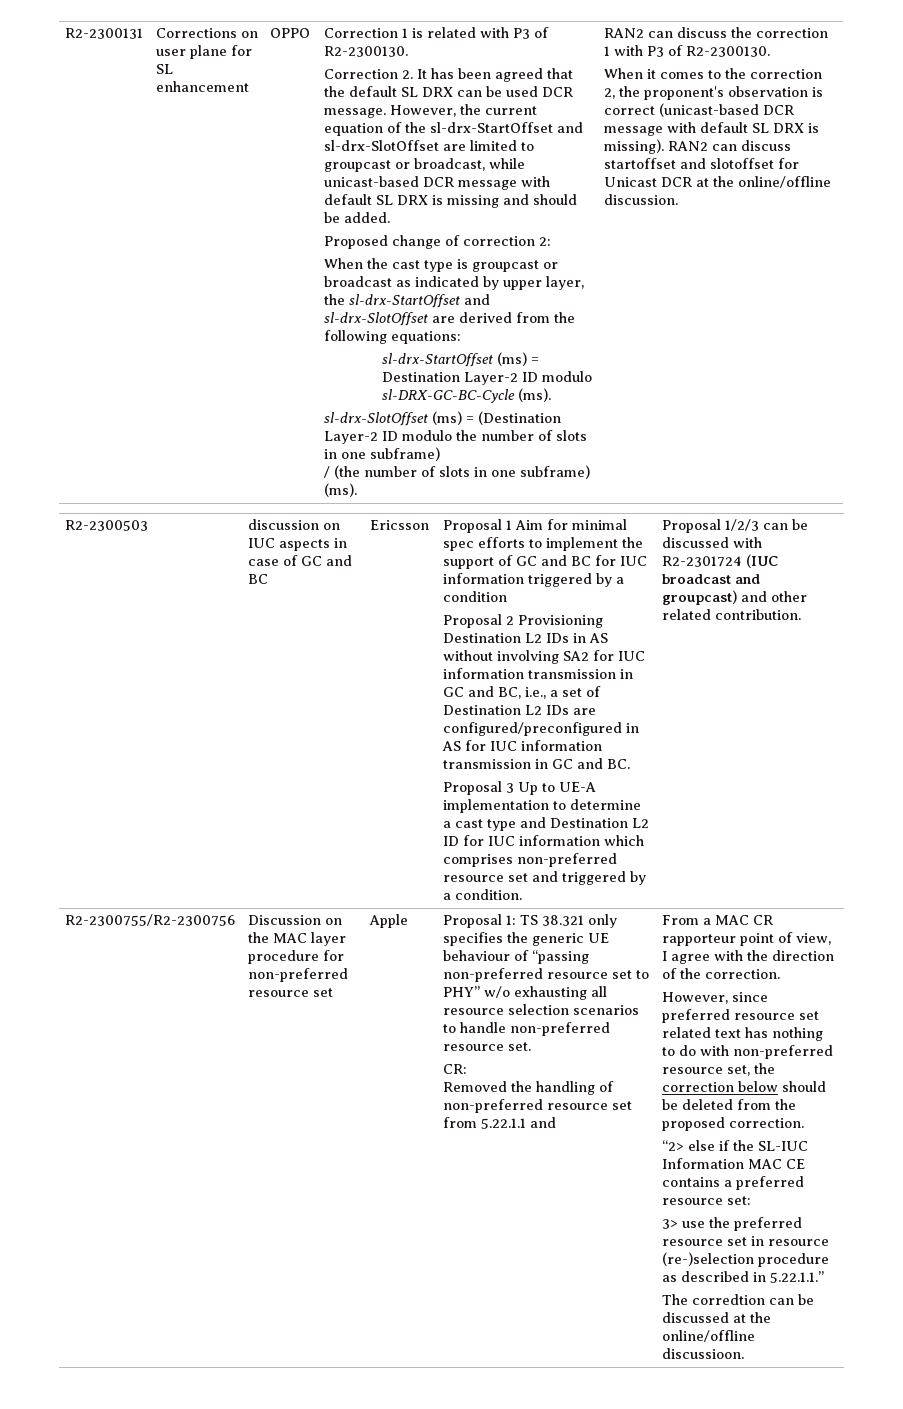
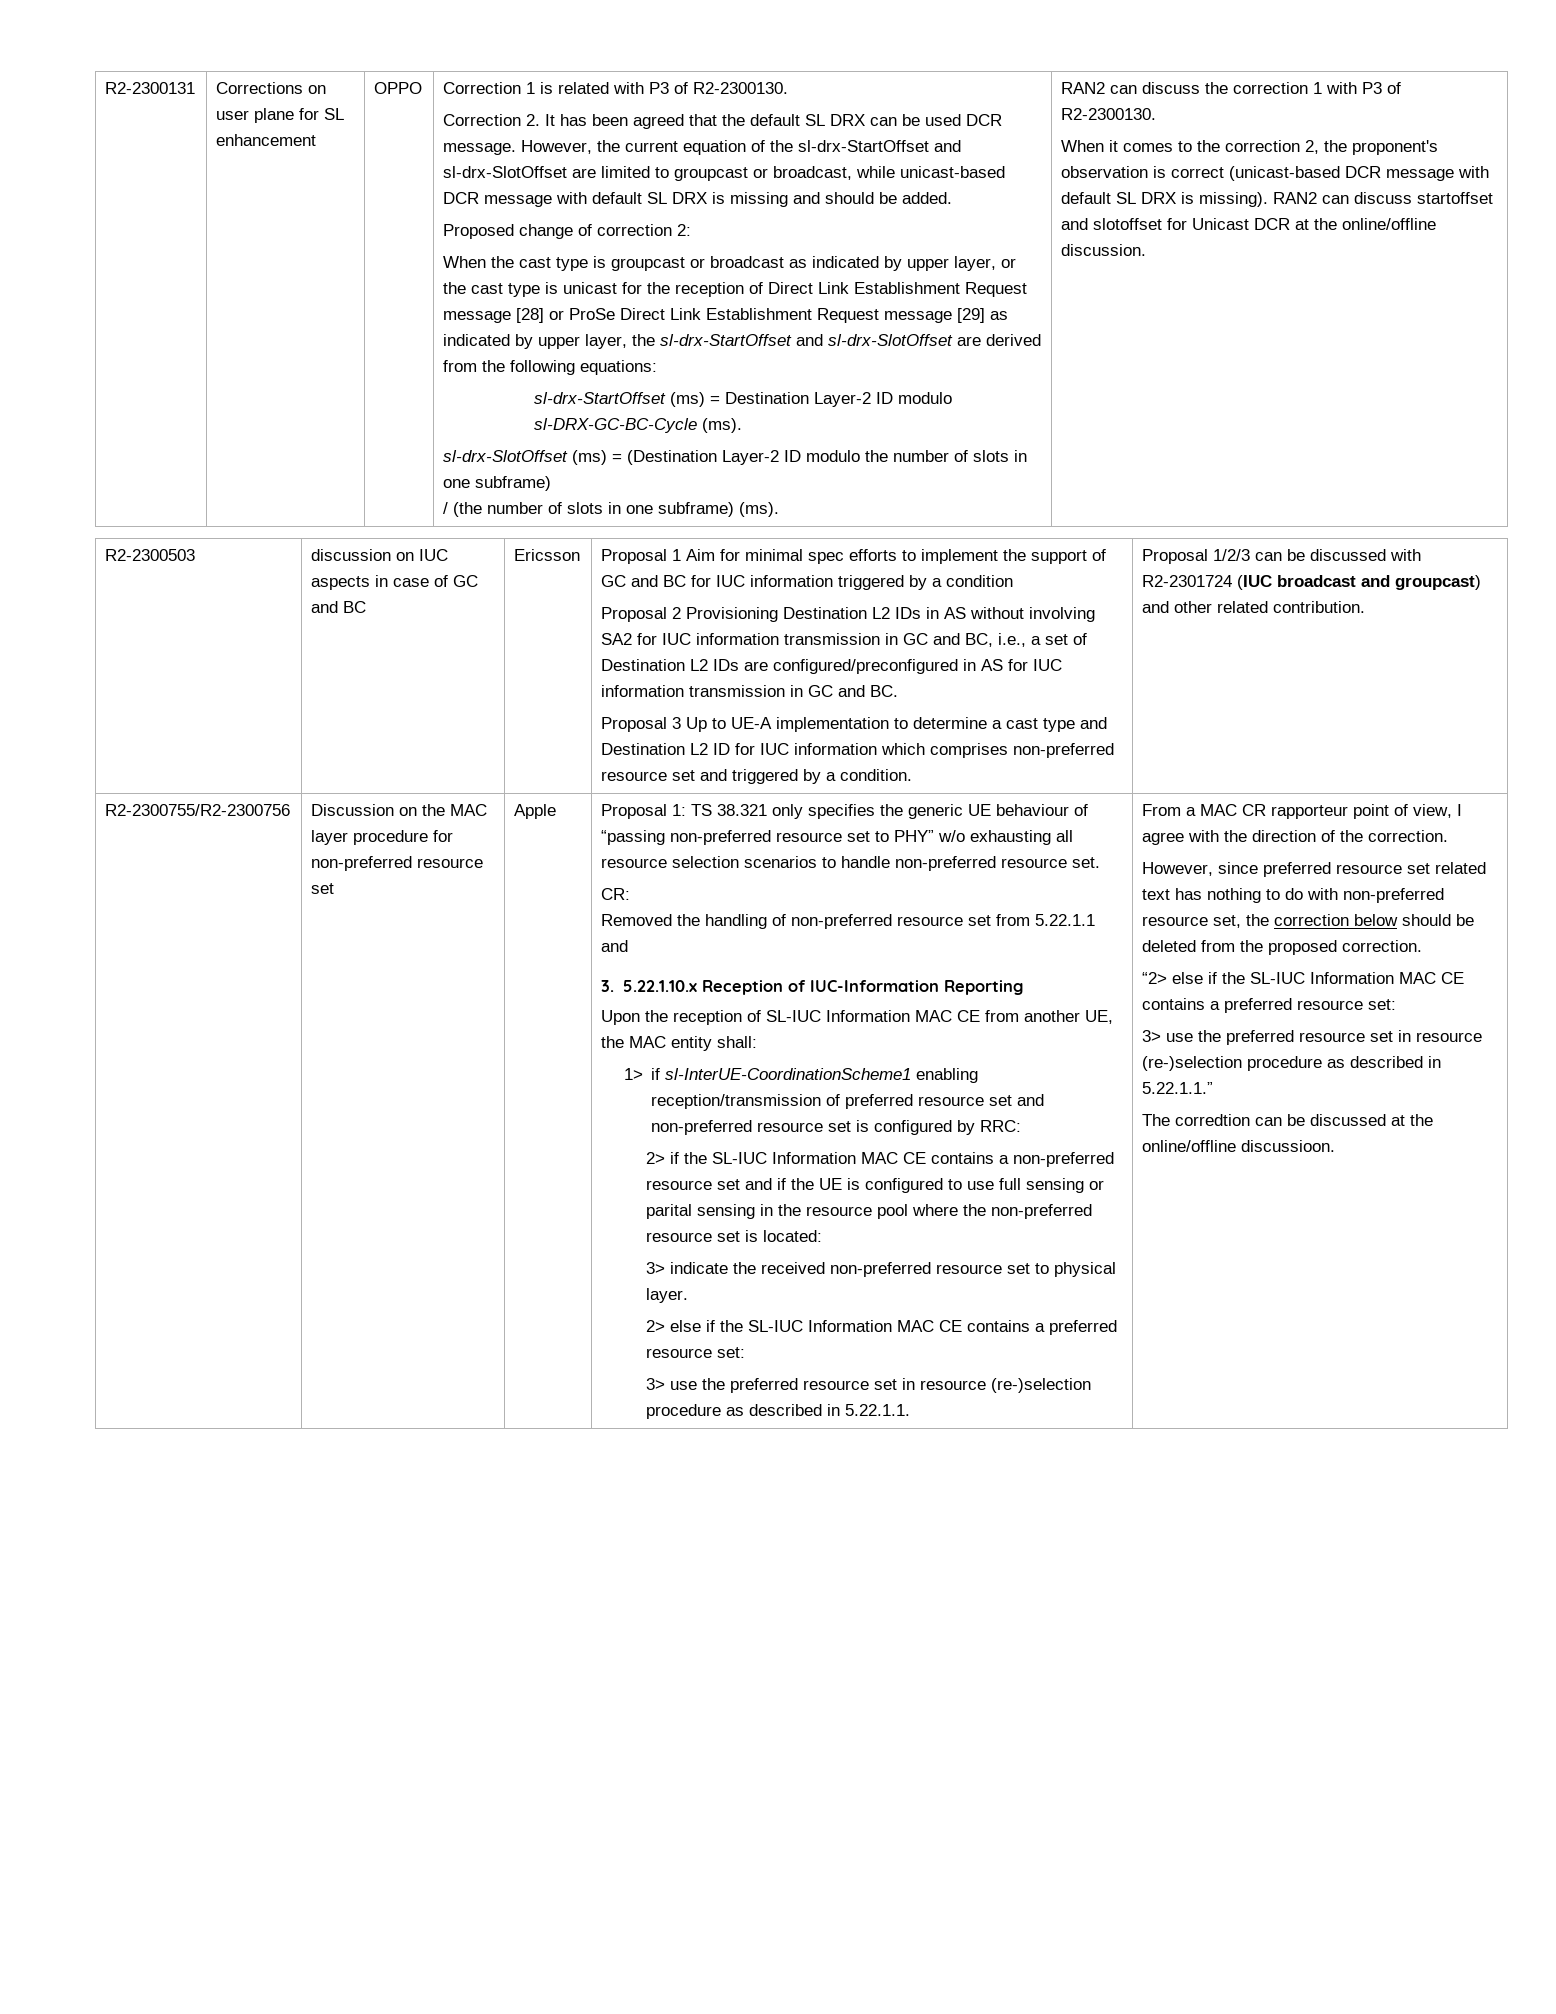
- When the cast type is groupcast or broadcast as indicated by upper layer, the sl-drx-StartOffset and sl-drx-SlotOffset are derived from the following equations:
+ When the cast type is groupcast or broadcast as indicated by upper layer, or the cast type is unicast for the reception of Direct Link Establishment Request message [28] or ProSe Direct Link Establishment Request message [29] as indicated by upper layer, the sl-drx-StartOffset and sl-drx-SlotOffset are derived from the following equations:
+ 3. 5.22.1.10.x Reception of IUC-Information Reporting
+ Upon the reception of SL-IUC Information MAC CE from another UE, the MAC entity shall:
+ 1> if sl-InterUE-CoordinationScheme1 enabling reception/transmission of preferred resource set and non-preferred resource set is configured by RRC:
+ 2> if the SL-IUC Information MAC CE contains a non-preferred resource set and if the UE is configured to use full sensing or parital sensing in the resource pool where the non-preferred resource set is located:
+ 3> indicate the received non-preferred resource set to physical layer.
+ 2> else if the SL-IUC Information MAC CE contains a preferred resource set:
+ 3> use the preferred resource set in resource (re-)selection procedure as described in 5.22.1.1.

